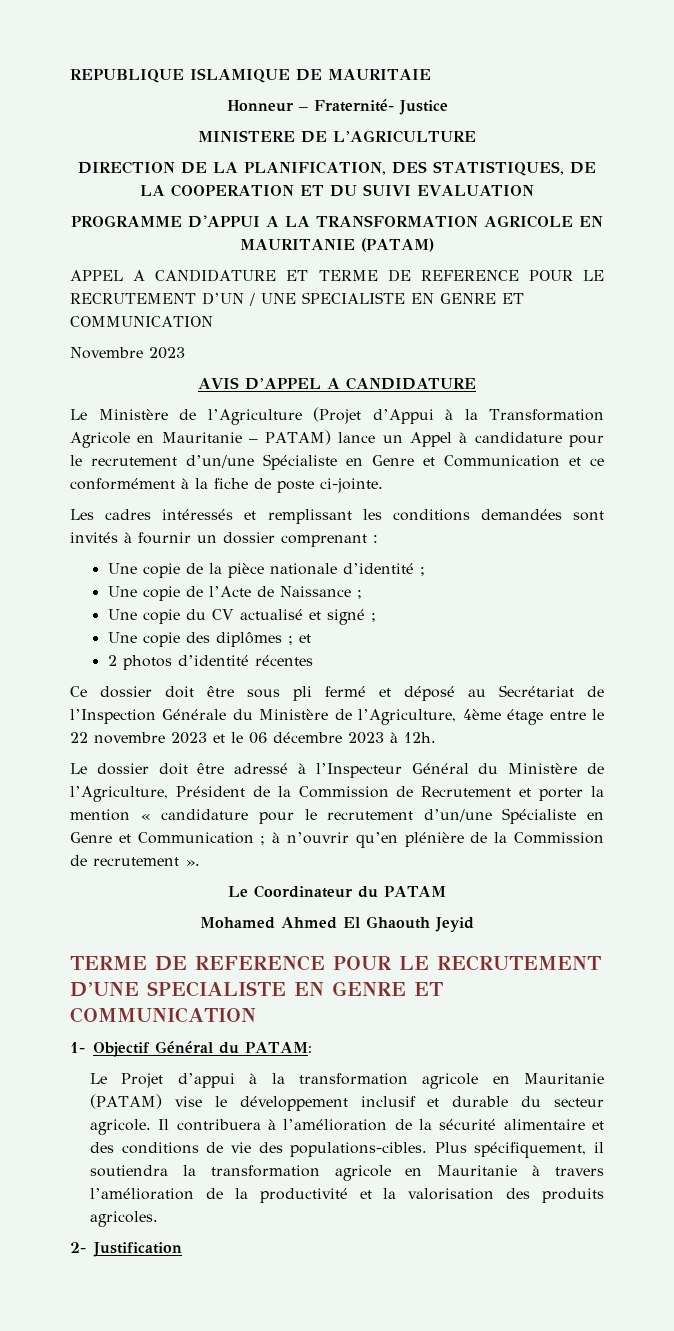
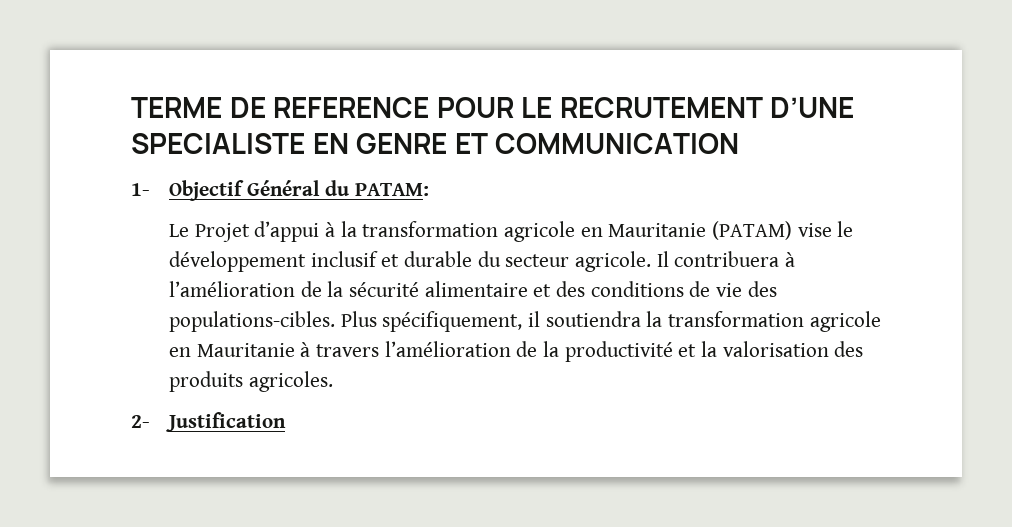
- REPUBLIQUE ISLAMIQUE DE MAURITAIE
- Honneur – Fraternité- Justice
- MINISTERE DE L’AGRICULTURE
- DIRECTION DE LA PLANIFICATION, DES STATISTIQUES, DE LA COOPERATION ET DU SUIVI EVALUATION
- PROGRAMME D'APPUI A LA TRANSFORMATION AGRICOLE EN MAURITANIE (PATAM)
- APPEL A CANDIDATURE ET TERME DE REFERENCE POUR LE RECRUTEMENT D’UN / UNE SPECIALISTE EN GENRE ET COMMUNICATION
- Novembre 2023
- AVIS D’APPEL A CANDIDATURE
- Le Ministère de l’Agriculture (Projet d’Appui à la Transformation Agricole en Mauritanie – PATAM) lance un Appel à candidature pour le recrutement d’un/une Spécialiste en Genre et Communication et ce conformément à la fiche de poste ci-jointe.
- Les cadres intéressés et remplissant les conditions demandées sont invités à fournir un dossier comprenant :
- Une copie de la pièce nationale d’identité ;
- Une copie de l’Acte de Naissance ;
- Une copie du CV actualisé et signé ;
- Une copie des diplômes ; et
- 2 photos d’identité récentes
- Ce dossier doit être sous pli fermé et déposé au Secrétariat de l’Inspection Générale du Ministère de l’Agriculture, 4ème étage entre le 22 novembre 2023 et le 06 décembre 2023 à 12h.
- Le dossier doit être adressé à l’Inspecteur Général du Ministère de l’Agriculture, Président de la Commission de Recrutement et porter la mention « candidature pour le recrutement d’un/une Spécialiste en Genre et Communication ; à n’ouvrir qu’en plénière de la Commission de recrutement ».
- Le Coordinateur du PATAM
- Mohamed Ahmed El Ghaouth Jeyid

